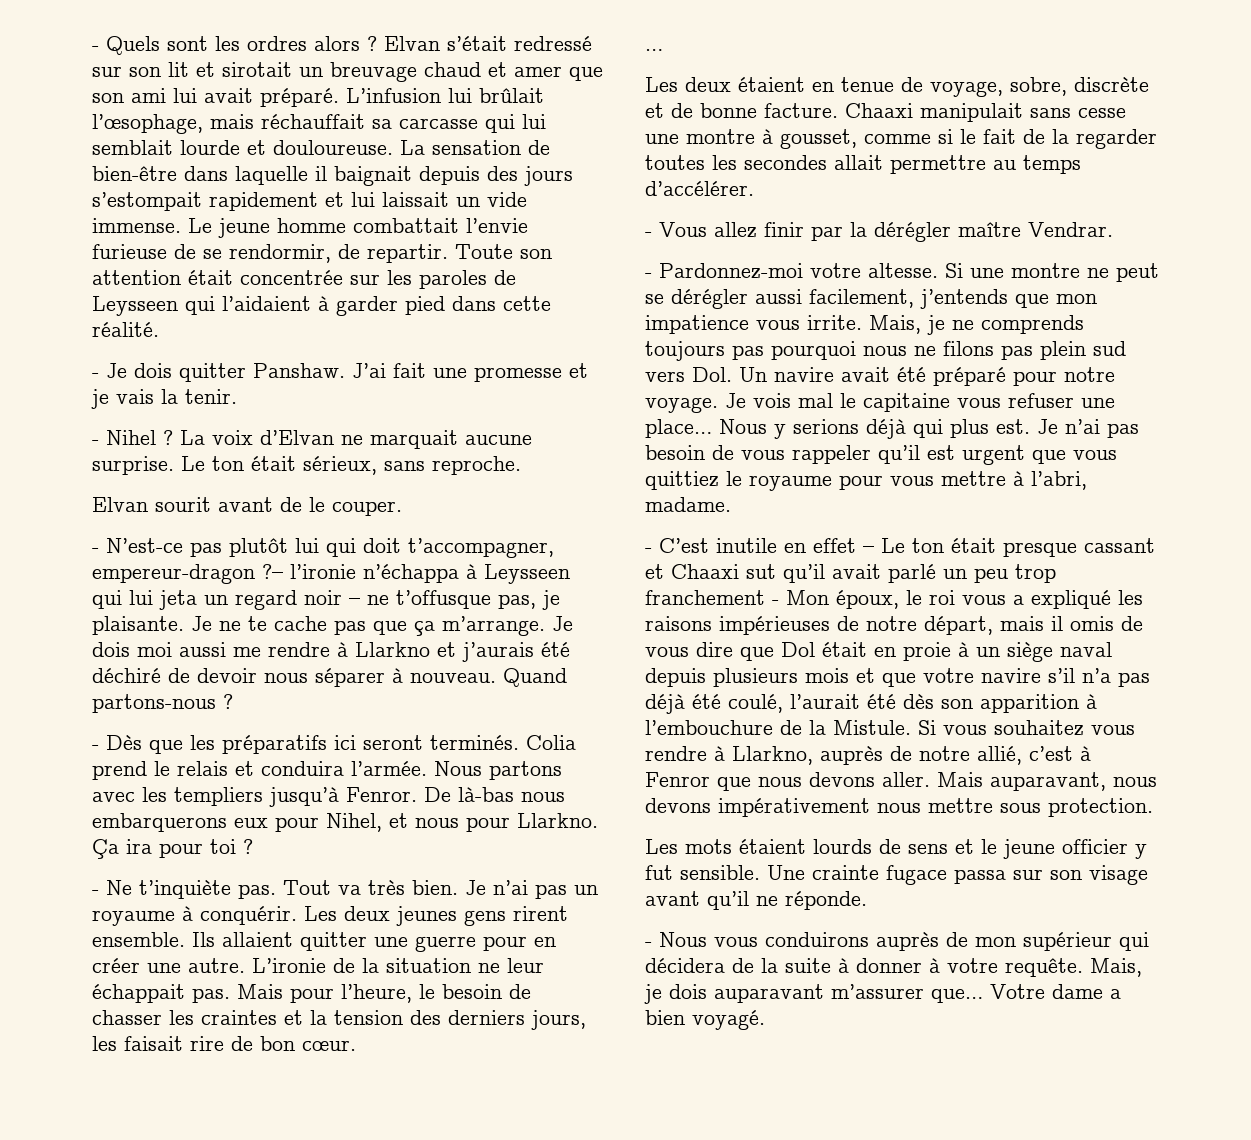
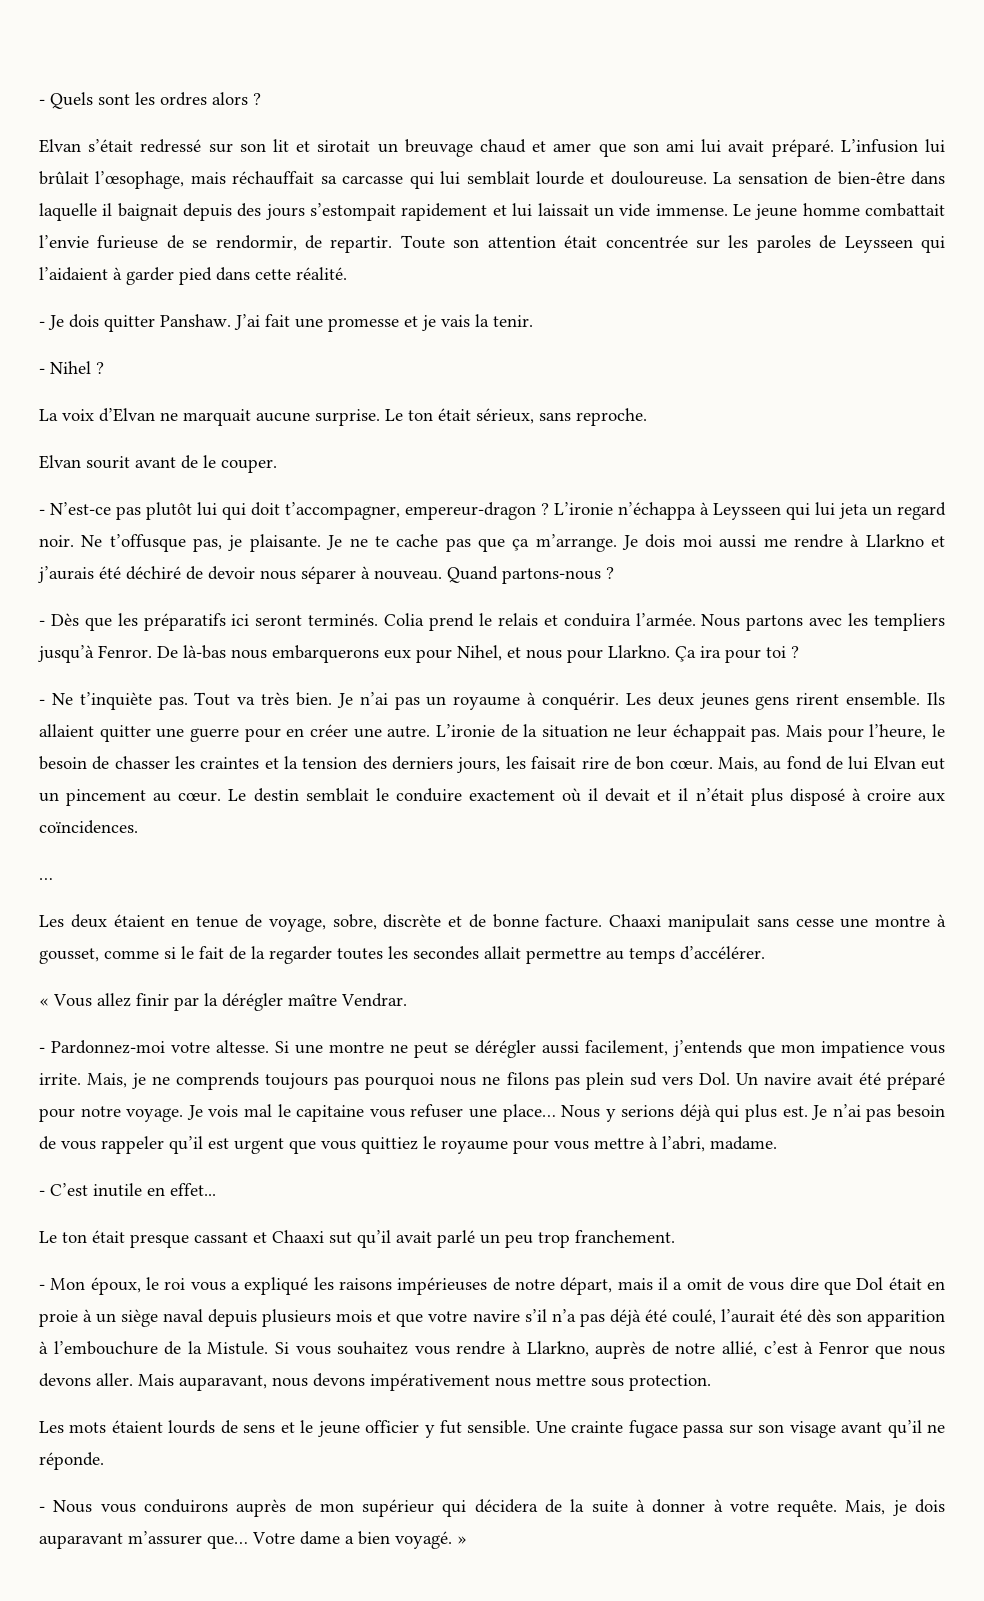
- - Quels sont les ordres alors ? Elvan s’était redressé sur son lit et sirotait un breuvage chaud et amer que son ami lui avait préparé.
+ - Quels sont les ordres alors ?
+ Elvan s’était redressé sur son lit et sirotait un breuvage chaud et amer que son ami lui avait préparé.
- - Nihel ? La voix d’Elvan ne marquait aucune surprise.
+ - Nihel ?
+ La voix d’Elvan ne marquait aucune surprise.
- - N’est-ce pas plutôt lui qui doit t’accompagner, empereur-dragon ?– l’ironie n’échappa à Leysseen qui lui jeta un regard noir – ne t’offusque pas, je plaisante.
+ - N’est-ce pas plutôt lui qui doit t’accompagner, empereur-dragon ? L’ironie n’échappa à Leysseen qui lui jeta un regard noir. Ne t’offusque pas, je plaisante.
+ Mais, au fond de lui Elvan eut un pincement au cœur. Le destin semblait le conduire exactement où il devait et il n’était plus disposé à croire aux coïncidences.
- - Vous allez finir par la dérégler maître Vendrar.
+ « Vous allez finir par la dérégler maître Vendrar.
- - C’est inutile en effet – Le ton était presque cassant et Chaaxi sut qu’il avait parlé un peu trop franchement - Mon époux, le roi vous a expliqué les raisons impérieuses de notre départ, mais il omis de vous dire que Dol était en proie à un siège naval depuis plusieurs mois et que votre navire s’il n’a pas déjà été coulé, l’aurait été dès son apparition à l’embouchure de la Mistule.
+ - C’est inutile en effet...
+ Le ton était presque cassant et Chaaxi sut qu’il avait parlé un peu trop franchement.
+ - Mon époux, le roi vous a expliqué les raisons impérieuses de notre départ, mais il a omit de vous dire que Dol était en proie à un siège naval depuis plusieurs mois et que votre navire s’il n’a pas déjà été coulé, l’aurait été dès son apparition à l’embouchure de la Mistule.
- Votre dame a bien voyagé.
+ Votre dame a bien voyagé. »

